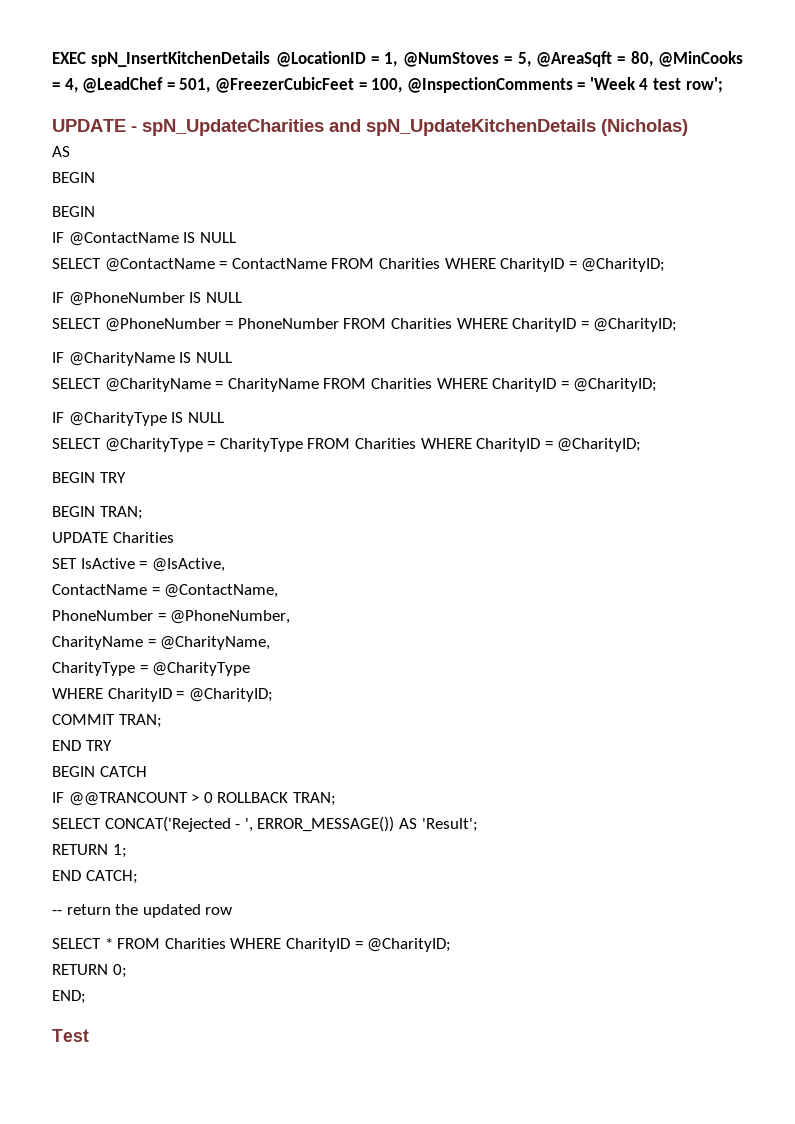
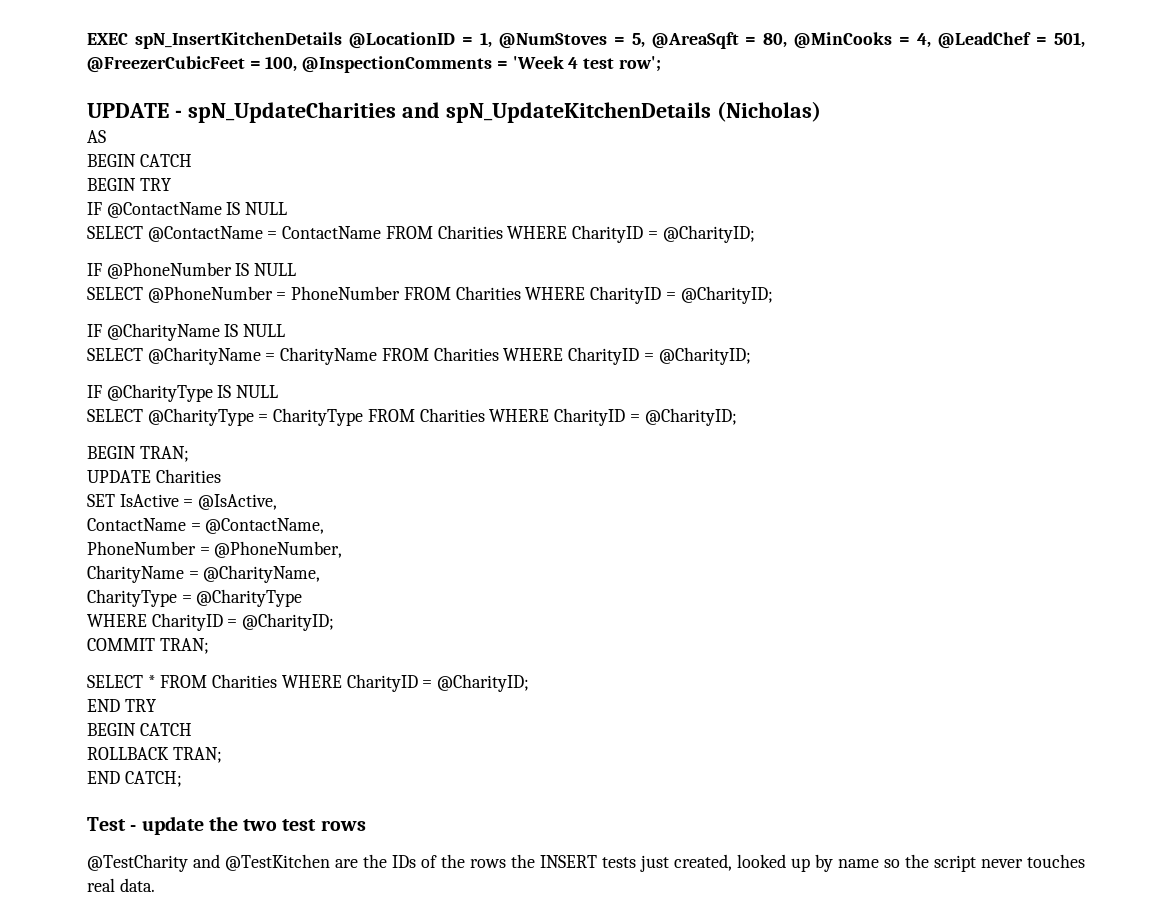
  UPDATE - spN_UpdateCharities and spN_UpdateKitchenDetails (Nicholas)
  AS
- BEGIN
- BEGIN
+ BEGIN CATCH
+ BEGIN TRY
- BEGIN TRY
- END TRY
- BEGIN CATCH
- IF @@TRANCOUNT > 0 ROLLBACK TRAN;
- SELECT CONCAT('Rejected - ', ERROR_MESSAGE()) AS 'Result';
- RETURN 1;
- END CATCH;
- -- return the updated row
- RETURN 0;
- END;
- Test
+ END TRY
+ BEGIN CATCH
+ ROLLBACK TRAN;
+ END CATCH;
+ Test - update the two test rows
+ @TestCharity and @TestKitchen are the IDs of the rows the INSERT tests just created, looked up by name so the script never touches real data.

